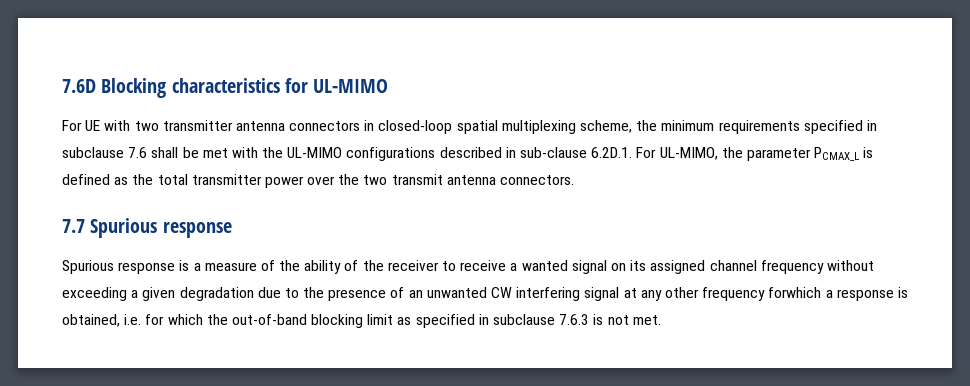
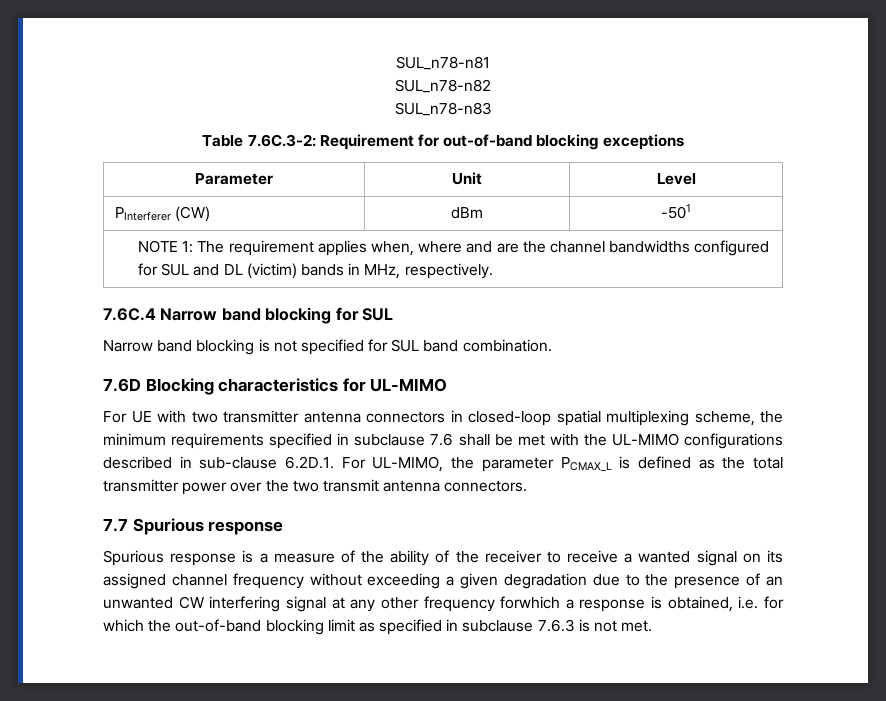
+ SUL_n78-n81
+ SUL_n78-n82
+ SUL_n78-n83
+ Table 7.6C.3-2: Requirement for out-of-band blocking exceptions
+ Parameter | Unit | Level
+ PInterferer (CW) | dBm | -501
+ NOTE 1: The requirement applies when, where and are the channel bandwidths configured for SUL and DL (victim) bands in MHz, respectively.
+ 7.6C.4 Narrow band blocking for SUL
+ Narrow band blocking is not specified for SUL band combination.

